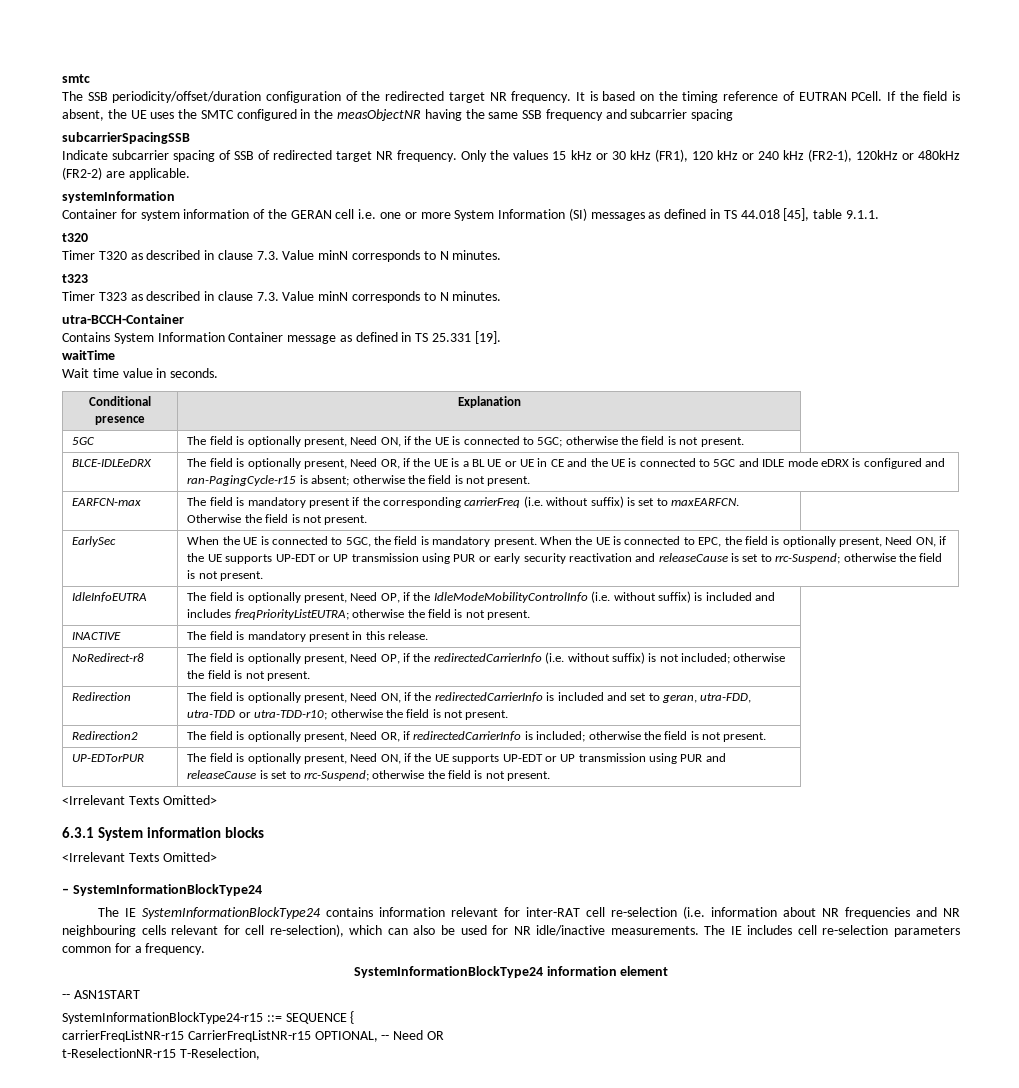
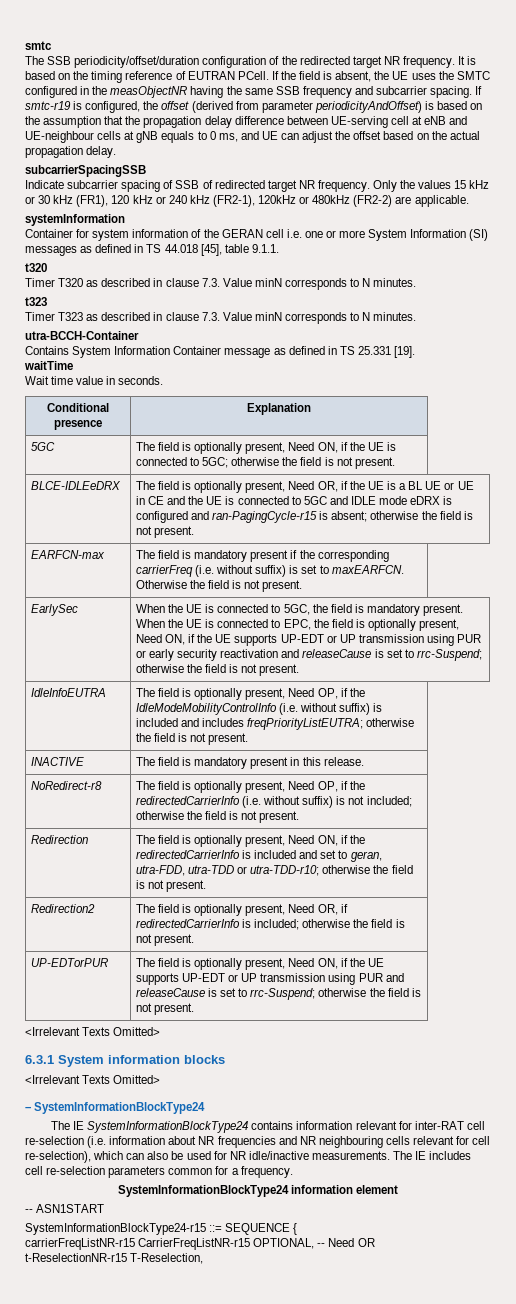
- If the field is absent, the UE uses the SMTC configured in the measObjectNR having the same SSB frequency and subcarrier spacing
+ If the field is absent, the UE uses the SMTC configured in the measObjectNR having the same SSB frequency and subcarrier spacing. If smtc-r19 is configured, the offset (derived from parameter periodicityAndOffset) is based on the assumption that the propagation delay difference between UE-serving cell at eNB and UE-neighbour cells at gNB equals to 0 ms, and UE can adjust the offset based on the actual propagation delay.

